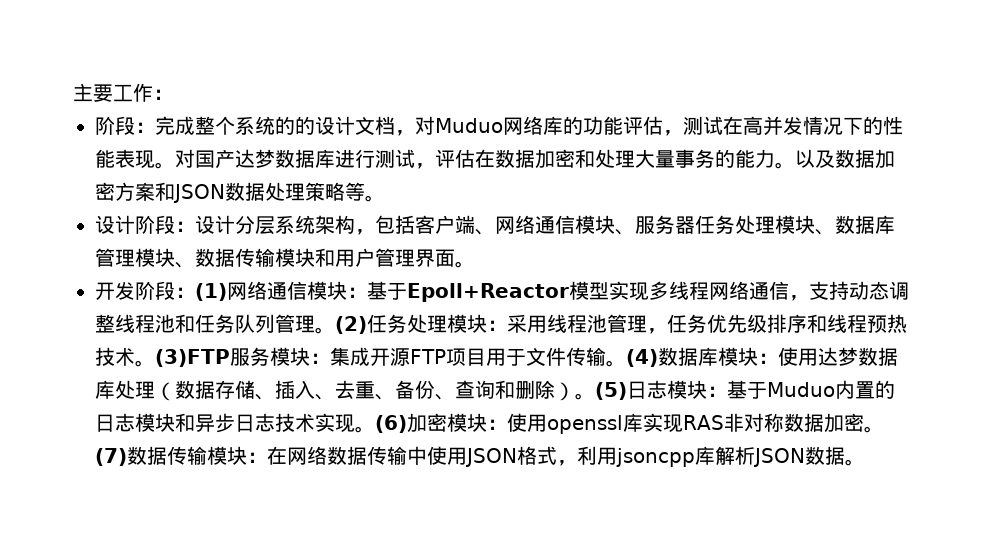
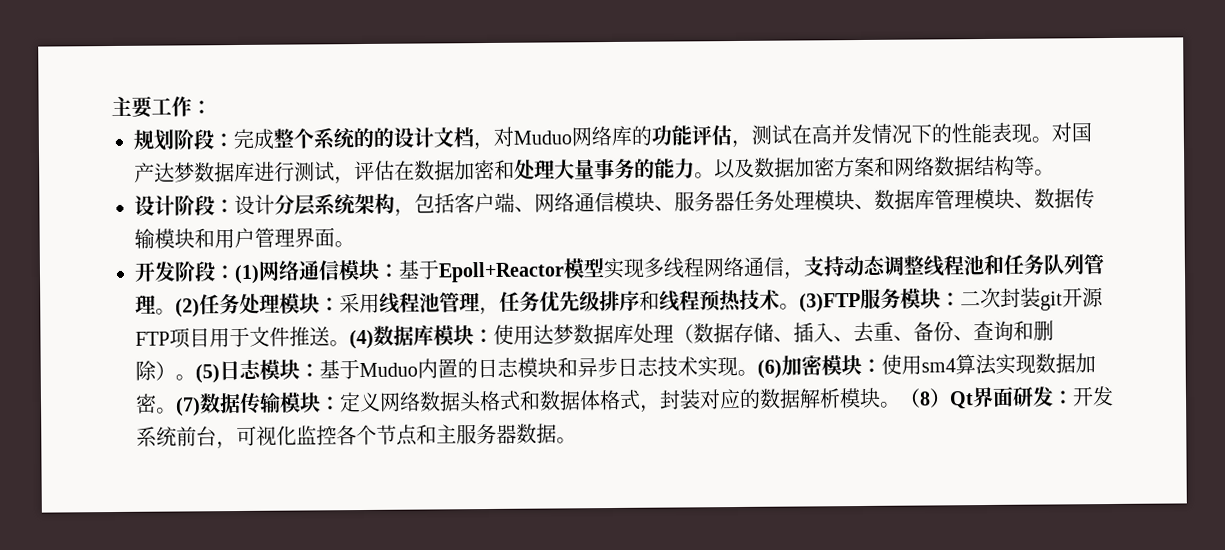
- 阶段：完成整个系统的的设计文档，对Muduo网络库的功能评估，测试在高并发情况下的性能表现。
+ 规划阶段：完成整个系统的的设计文档，对Muduo网络库的功能评估，测试在高并发情况下的性能表现。
- 以及数据加密方案和JSON数据处理策略等。
+ 以及数据加密方案和网络数据结构等。
- (3)FTP服务模块：集成开源FTP项目用于文件传输。
+ (3)FTP服务模块：二次封装git开源FTP项目用于文件推送。
- (6)加密模块：使用openssl库实现RAS非对称数据加密。
+ (6)加密模块：使用sm4算法实现数据加密。
- (7)数据传输模块：在网络数据传输中使用JSON格式，利用jsoncpp库解析JSON数据。
+ (7)数据传输模块：定义网络数据头格式和数据体格式，封装对应的数据解析模块。（8）Qt界面研发：开发系统前台，可视化监控各个节点和主服务器数据。

